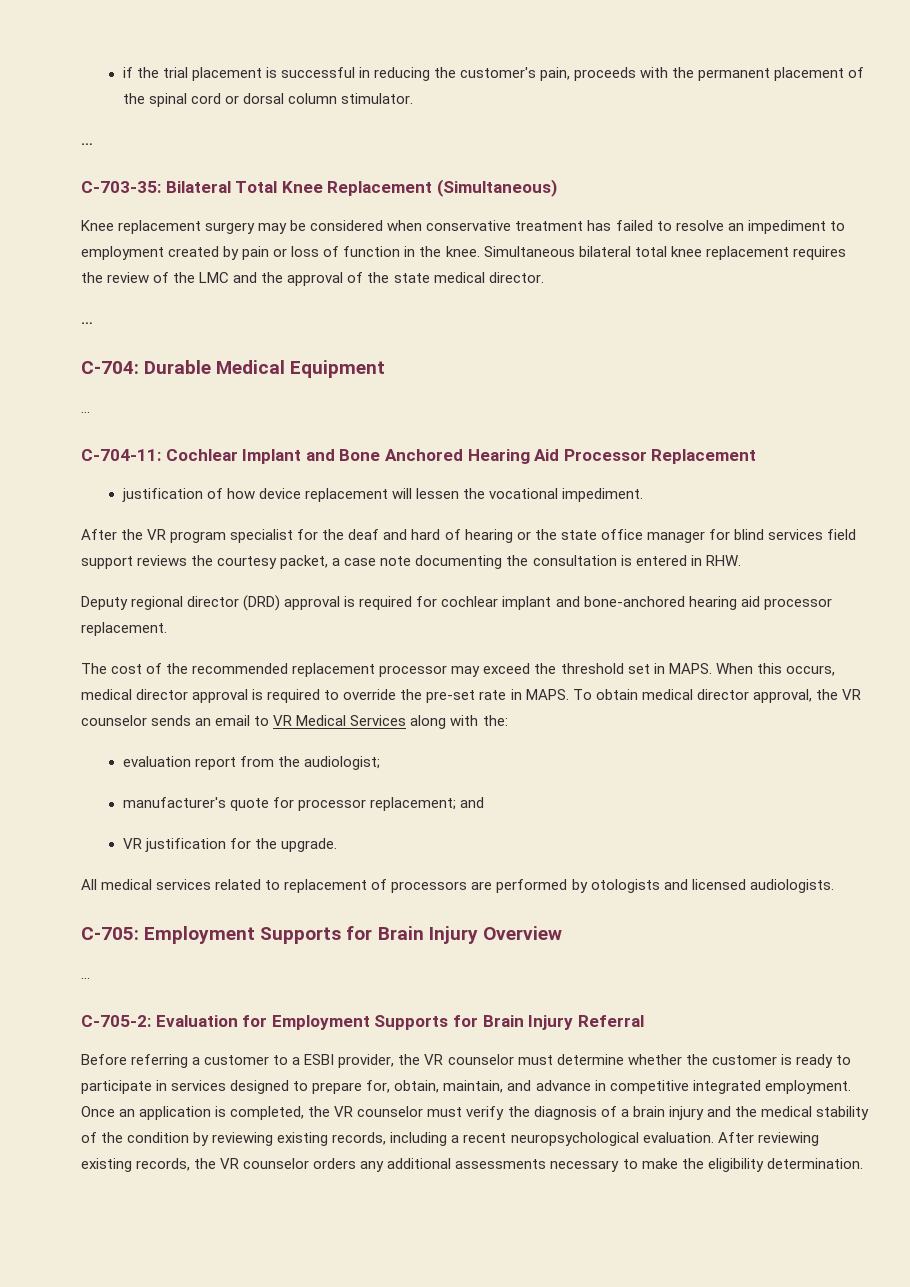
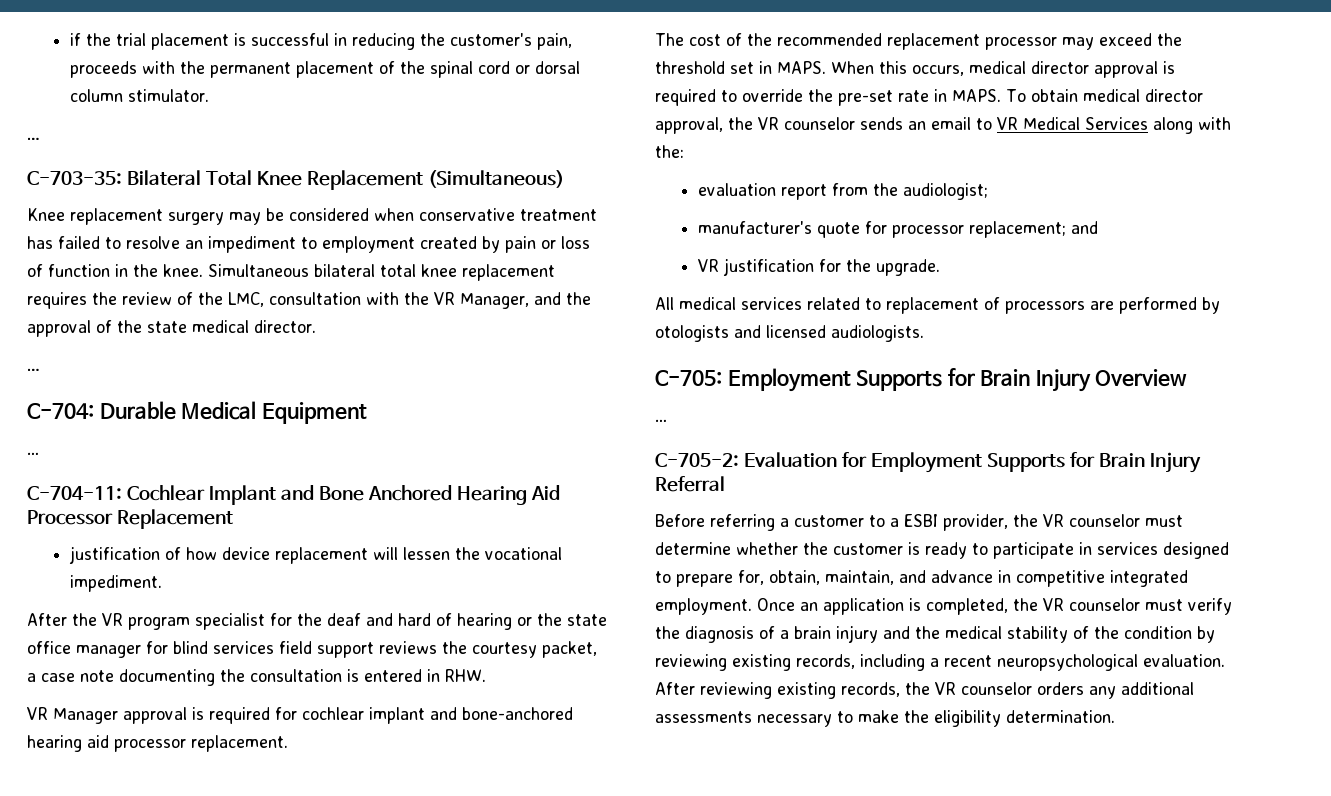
- Simultaneous bilateral total knee replacement requires the review of the LMC and the approval of the state medical director.
+ Simultaneous bilateral total knee replacement requires the review of the LMC, consultation with the VR Manager, and the approval of the state medical director.
- Deputy regional director (DRD) approval is required for cochlear implant and bone-anchored hearing aid processor replacement.
+ VR Manager approval is required for cochlear implant and bone-anchored hearing aid processor replacement.

